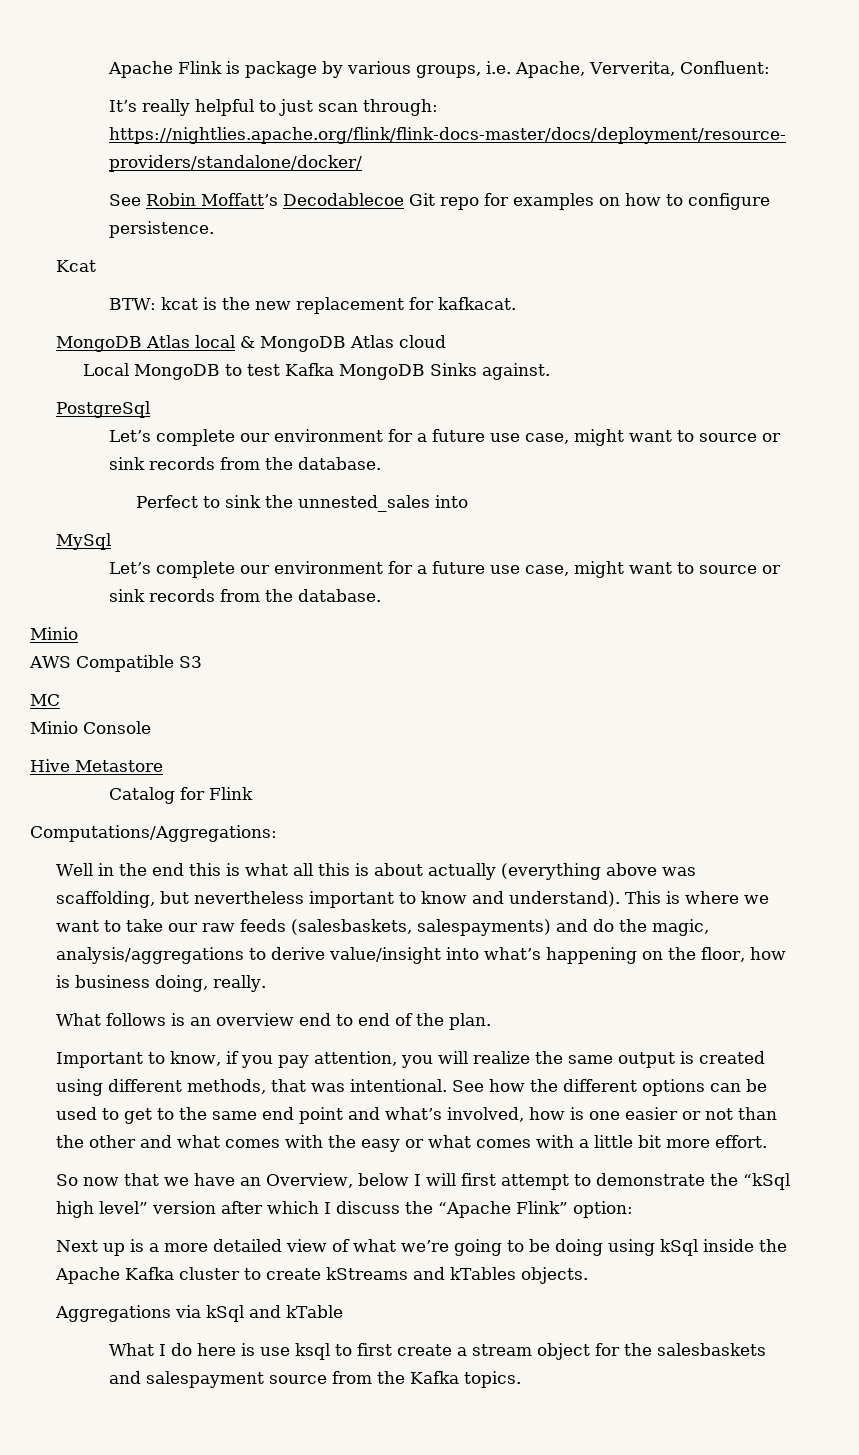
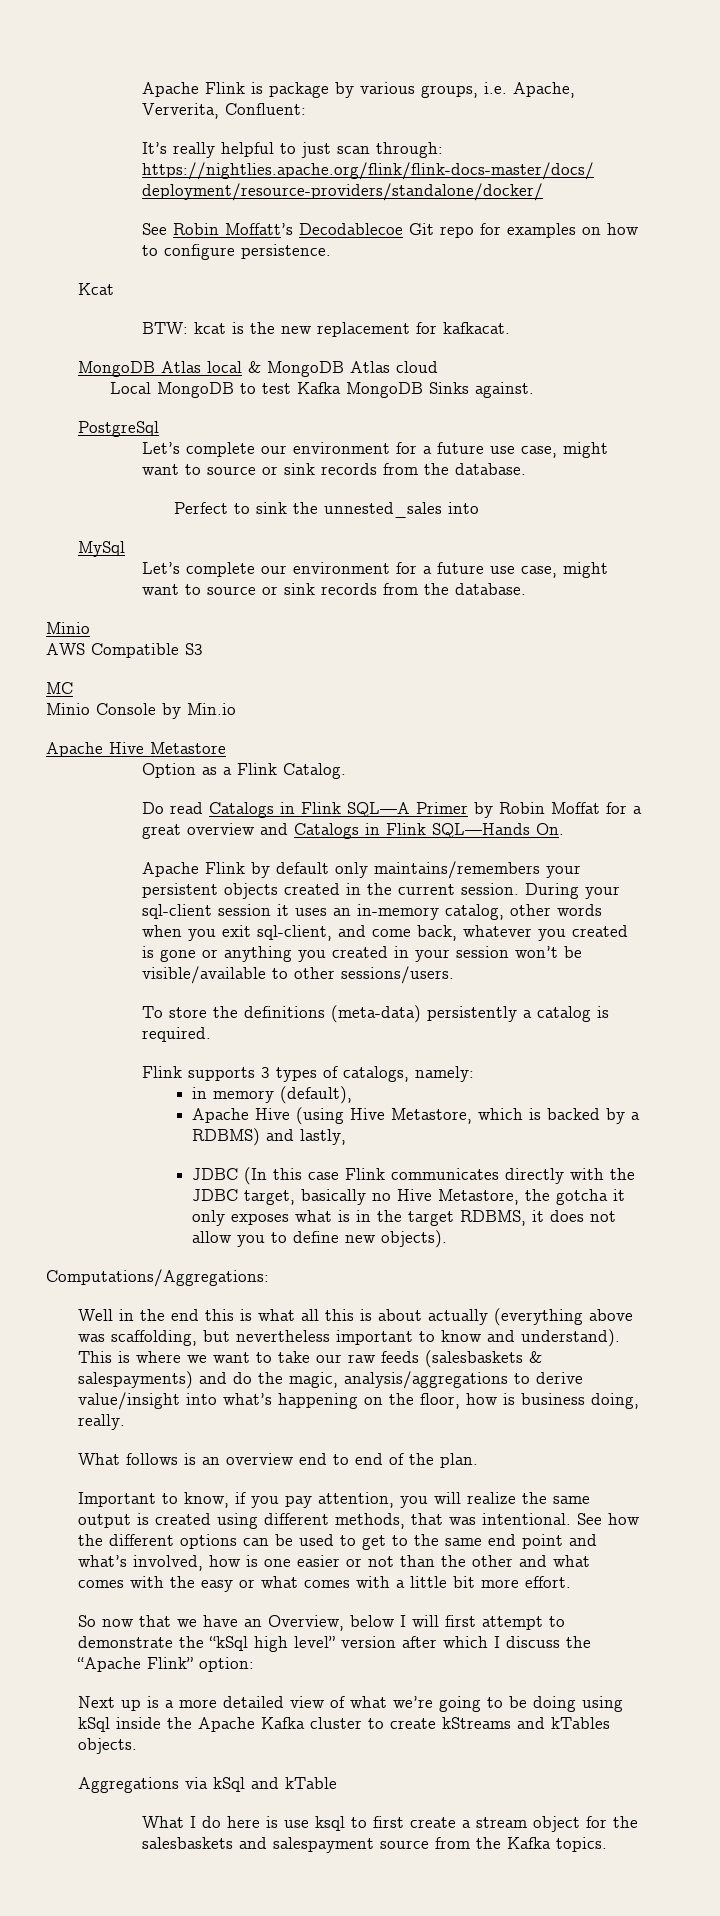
- Minio Console
- Hive Metastore
+ Minio Console by Min.io
+ Apache Hive Metastore
- Catalog for Flink
+ Option as a Flink Catalog.
+ Do read Catalogs in Flink SQL—A Primer by Robin Moffat for a great overview and Catalogs in Flink SQL—Hands On.
+ Apache Flink by default only maintains/remembers your persistent objects created in the current session. During your sql-client session it uses an in-memory catalog, other words when you exit sql-client, and come back, whatever you created is gone or anything you created in your session won’t be visible/available to other sessions/users.
+ To store the definitions (meta-data) persistently a catalog is required.
+ Flink supports 3 types of catalogs, namely:
+ in memory (default),
+ Apache Hive (using Hive Metastore, which is backed by a RDBMS) and lastly,
+ JDBC (In this case Flink communicates directly with the JDBC target, basically no Hive Metastore, the gotcha it only exposes what is in the target RDBMS, it does not allow you to define new objects).
- This is where we want to take our raw feeds (salesbaskets, salespayments) and do the magic, analysis/aggregations to derive value/insight into what’s happening on the floor, how is business doing, really.
+ This is where we want to take our raw feeds (salesbaskets & salespayments) and do the magic, analysis/aggregations to derive value/insight into what’s happening on the floor, how is business doing, really.

